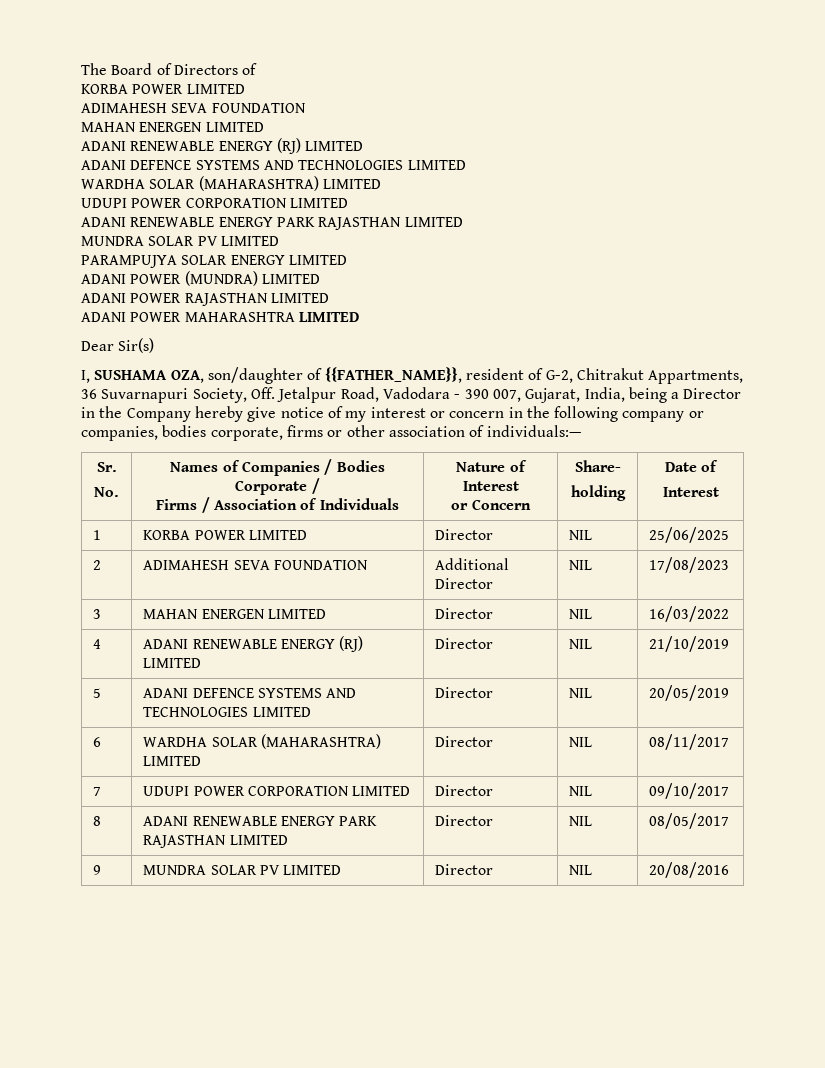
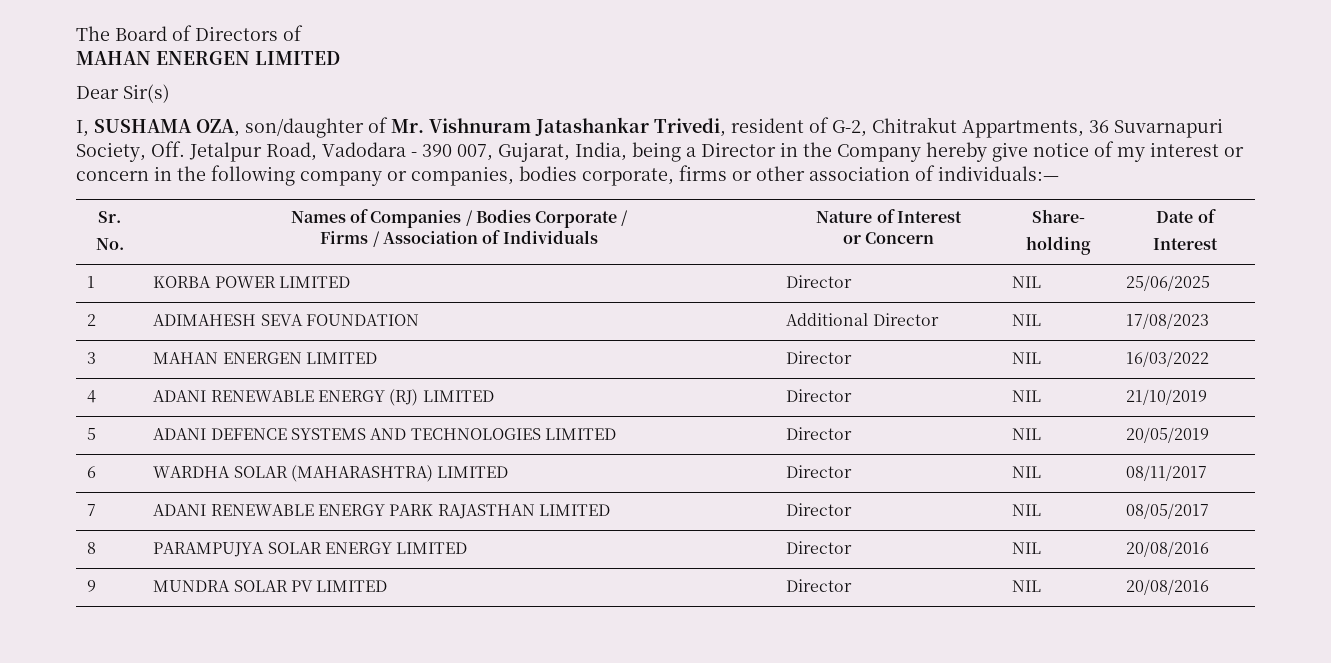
  The Board of Directors of
- KORBA POWER LIMITED
- ADIMAHESH SEVA FOUNDATION
  MAHAN ENERGEN LIMITED
- ADANI RENEWABLE ENERGY (RJ) LIMITED
- ADANI DEFENCE SYSTEMS AND TECHNOLOGIES LIMITED
- WARDHA SOLAR (MAHARASHTRA) LIMITED
- UDUPI POWER CORPORATION LIMITED
- ADANI RENEWABLE ENERGY PARK RAJASTHAN LIMITED
- MUNDRA SOLAR PV LIMITED
- PARAMPUJYA SOLAR ENERGY LIMITED
- ADANI POWER (MUNDRA) LIMITED
- ADANI POWER RAJASTHAN LIMITED
- ADANI POWER MAHARASHTRA LIMITED
- I, SUSHAMA OZA, son/daughter of {{FATHER_NAME}}, resident of G-2, Chitrakut Appartments, 36 Suvarnapuri Society, Off. Jetalpur Road, Vadodara - 390 007, Gujarat, India, being a Director in the Company hereby give notice of my interest or concern in the following company or companies, bodies corporate, firms or other association of individuals:—
+ I, SUSHAMA OZA, son/daughter of Mr. Vishnuram Jatashankar Trivedi, resident of G-2, Chitrakut Appartments, 36 Suvarnapuri Society, Off. Jetalpur Road, Vadodara - 390 007, Gujarat, India, being a Director in the Company hereby give notice of my interest or concern in the following company or companies, bodies corporate, firms or other association of individuals:—
- 7 | UDUPI POWER CORPORATION LIMITED | Director | NIL | 09/10/2017
- 8 | ADANI RENEWABLE ENERGY PARK RAJASTHAN LIMITED | Director | NIL | 08/05/2017
+ 7 | ADANI RENEWABLE ENERGY PARK RAJASTHAN LIMITED | Director | NIL | 08/05/2017
+ 8 | PARAMPUJYA SOLAR ENERGY LIMITED | Director | NIL | 20/08/2016

